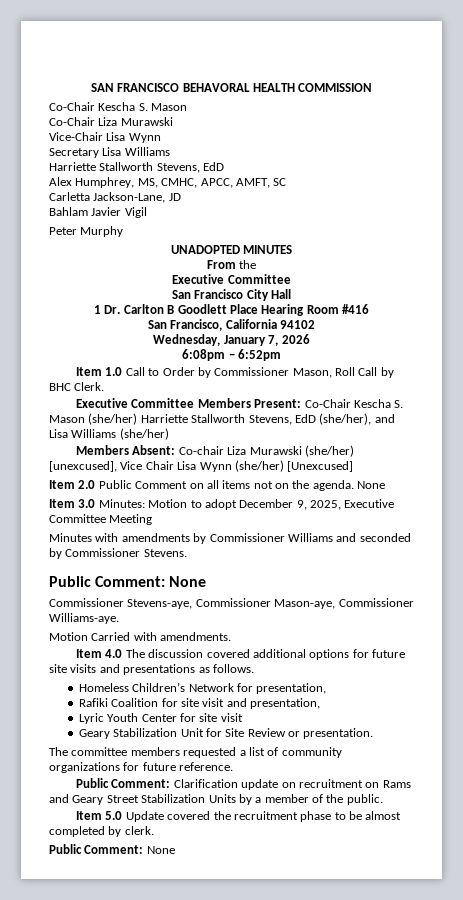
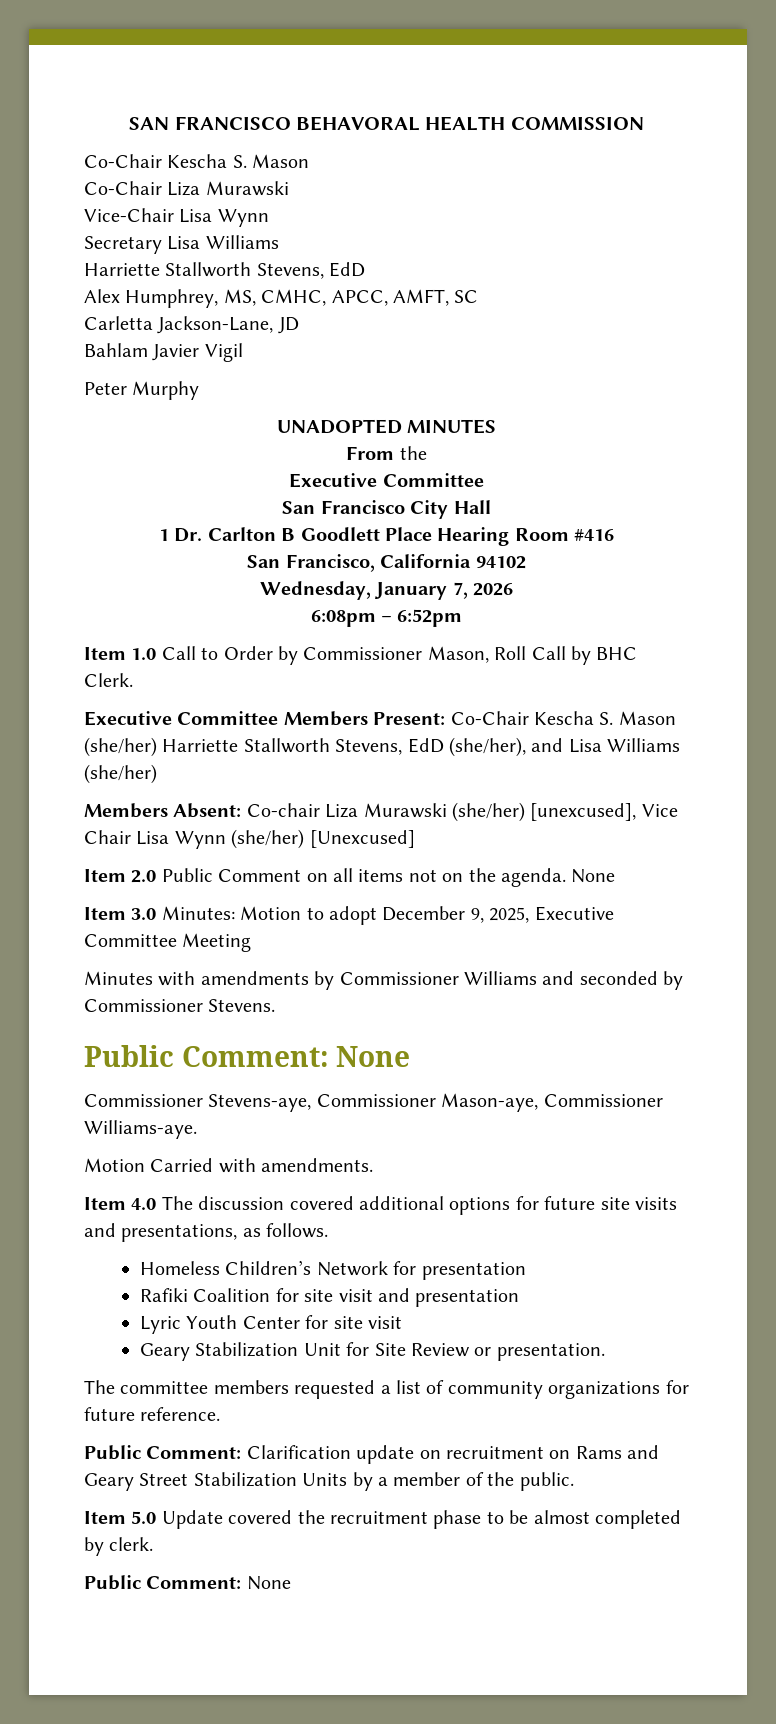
- Item 4.0 The discussion covered additional options for future site visits and presentations as follows.
+ Item 4.0 The discussion covered additional options for future site visits and presentations, as follows.
- Homeless Children’s Network for presentation,
+ Homeless Children’s Network for presentation
- Rafiki Coalition for site visit and presentation,
+ Rafiki Coalition for site visit and presentation

